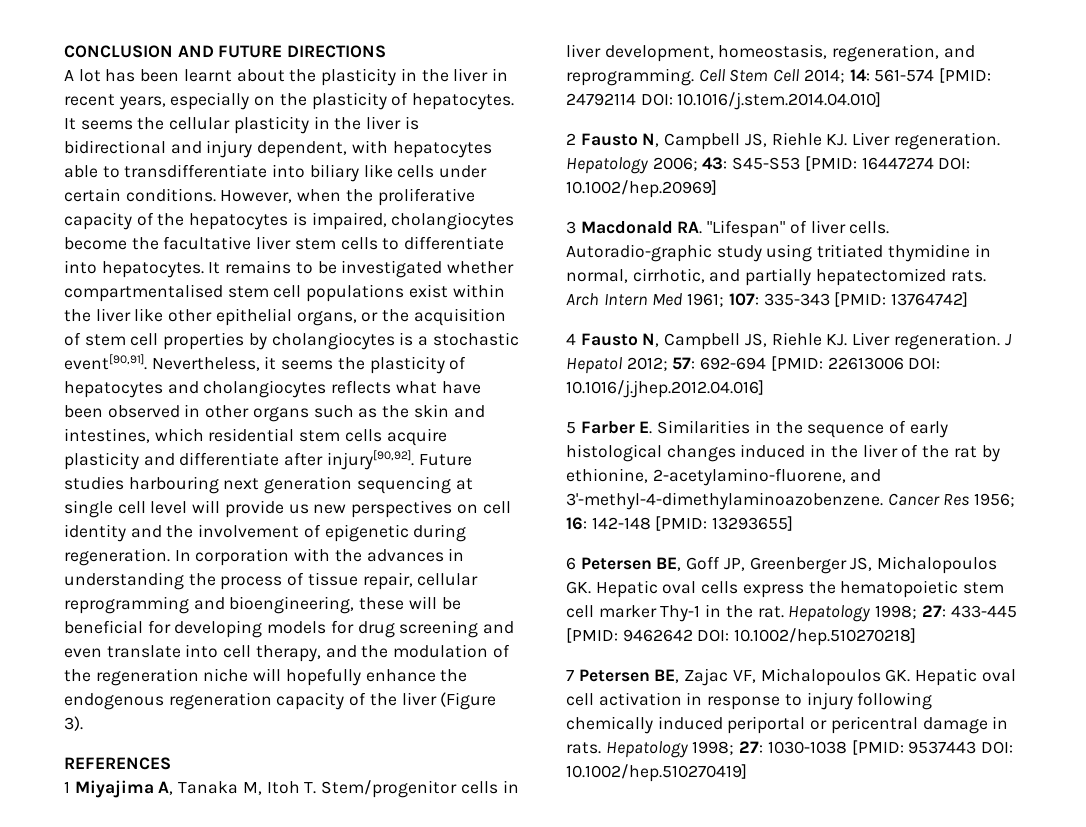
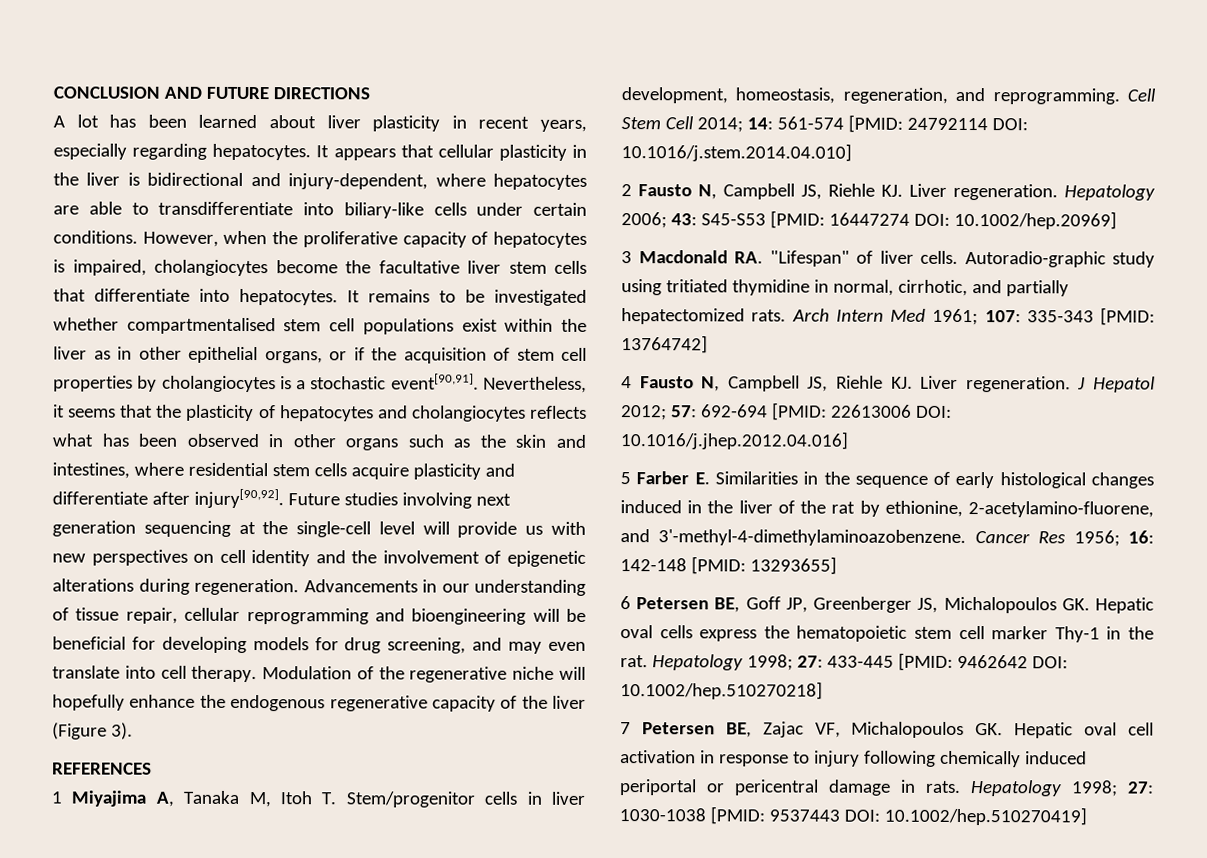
- A lot has been learnt about the plasticity in the liver in recent years, especially on the plasticity of hepatocytes. It seems the cellular plasticity in the liver is bidirectional and injury dependent, with hepatocytes able to transdifferentiate into biliary like cells under certain conditions.
+ A lot has been learned about liver plasticity in recent years, especially regarding hepatocytes. It appears that cellular plasticity in the liver is bidirectional and injury-dependent, where hepatocytes are able to transdifferentiate into biliary-like cells under certain conditions.
- However, when the proliferative capacity of the hepatocytes is impaired, cholangiocytes become the facultative liver stem cells to differentiate into hepatocytes.
+ However, when the proliferative capacity of hepatocytes is impaired, cholangiocytes become the facultative liver stem cells that differentiate into hepatocytes.
- It remains to be investigated whether compartmentalised stem cell populations exist within the liver like other epithelial organs, or the acquisition of stem cell properties by cholangiocytes is a stochastic event[90,91].
+ It remains to be investigated whether compartmentalised stem cell populations exist within the liver as in other epithelial organs, or if the acquisition of stem cell properties by cholangiocytes is a stochastic event[90,91].
- Nevertheless, it seems the plasticity of hepatocytes and cholangiocytes reflects what have been observed in other organs such as the skin and intestines, which residential stem cells acquire plasticity and differentiate after injury[90,92].
+ Nevertheless, it seems that the plasticity of hepatocytes and cholangiocytes reflects what has been observed in other organs such as the skin and intestines, where residential stem cells acquire plasticity and differentiate after injury[90,92].
- Future studies harbouring next generation sequencing at single cell level will provide us new perspectives on cell identity and the involvement of epigenetic during regeneration.
+ Future studies involving next generation sequencing at the single-cell level will provide us with new perspectives on cell identity and the involvement of epigenetic alterations during regeneration.
- In corporation with the advances in understanding the process of tissue repair, cellular reprogramming and bioengineering, these will be beneficial for developing models for drug screening and even translate into cell therapy, and the modulation of the regeneration niche will hopefully enhance the endogenous regeneration capacity of the liver (Figure 3).
+ Advancements in our understanding of tissue repair, cellular reprogramming and bioengineering will be beneficial for developing models for drug screening, and may even translate into cell therapy. Modulation of the regenerative niche will hopefully enhance the endogenous regenerative capacity of the liver (Figure 3).

